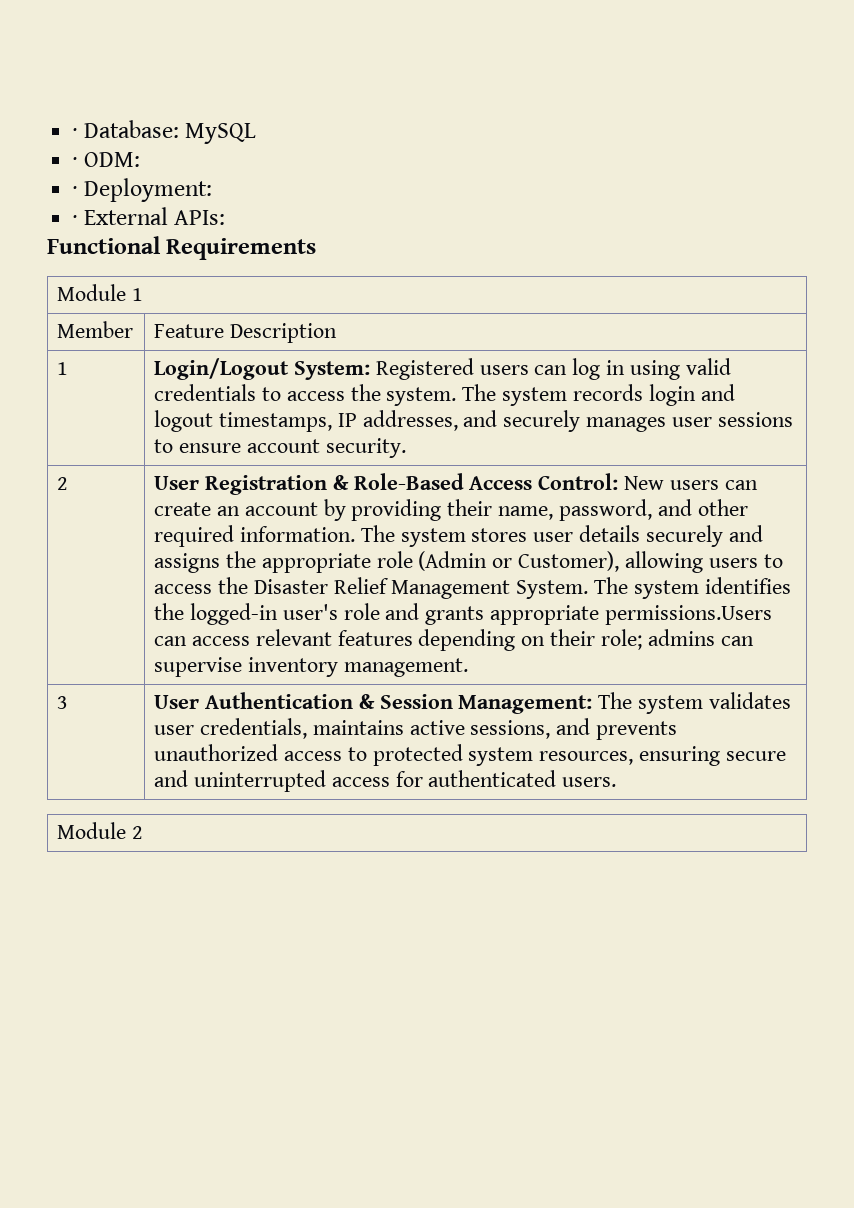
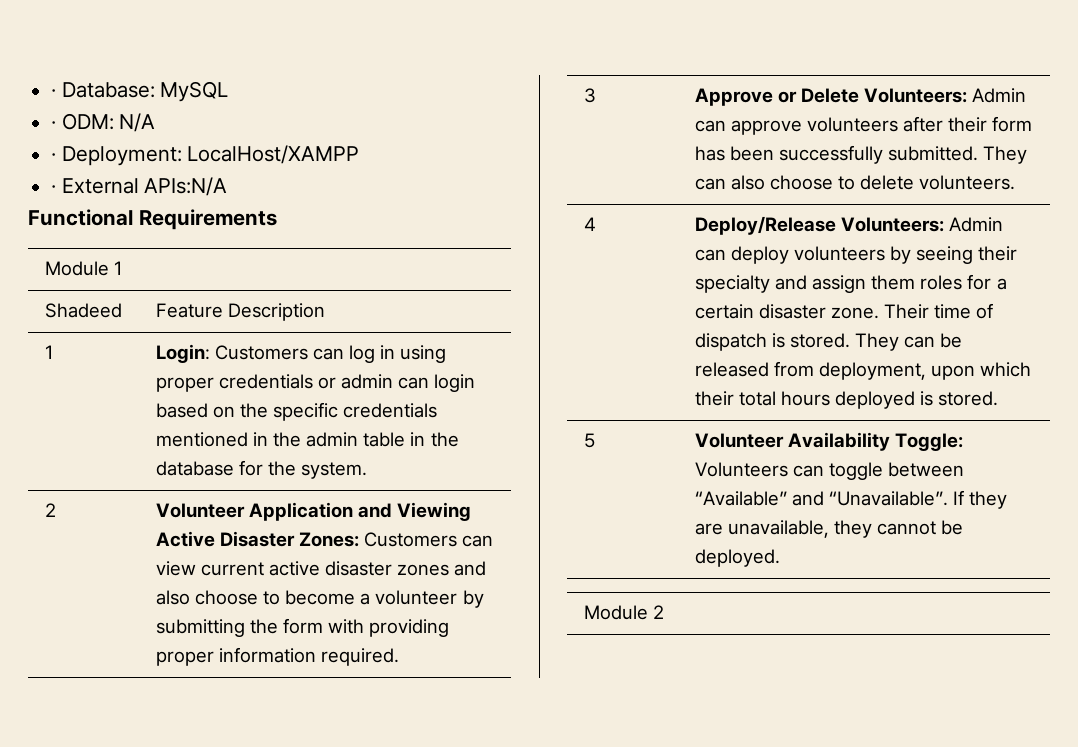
- · ODM:
+ · ODM: N/A
- · Deployment:
+ · Deployment: LocalHost/XAMPP
- · External APIs:
+ · External APIs:N/A
- Member | Feature Description
+ Shadeed | Feature Description
- 1 | Login/Logout System: Registered users can log in using valid credentials to access the system. The system records login and logout timestamps, IP addresses, and securely manages user sessions to ensure account security.
- 2 | User Registration & Role-Based Access Control: New users can create an account by providing their name, password, and other required information. The system stores user details securely and assigns the appropriate role (Admin or Customer), allowing users to access the Disaster Relief Management System. The system identifies the logged-in user's role and grants appropriate permissions.Users can access relevant features depending on their role; admins can supervise inventory management.
- 3 | User Authentication & Session Management: The system validates user credentials, maintains active sessions, and prevents unauthorized access to protected system resources, ensuring secure and uninterrupted access for authenticated users.
+ 1 | Login: Customers can log in using proper credentials or admin can login based on the specific credentials mentioned in the admin table in the database for the system.
+ 2 | Volunteer Application and Viewing Active Disaster Zones: Customers can view current active disaster zones and also choose to become a volunteer by submitting the form with providing proper information required.
+ 3 | Approve or Delete Volunteers: Admin can approve volunteers after their form has been successfully submitted. They can also choose to delete volunteers.
+ 4 | Deploy/Release Volunteers: Admin can deploy volunteers by seeing their specialty and assign them roles for a certain disaster zone. Their time of dispatch is stored. They can be released from deployment, upon which their total hours deployed is stored.
+ 5 | Volunteer Availability Toggle: Volunteers can toggle between “Available” and “Unavailable”. If they are unavailable, they cannot be deployed.

